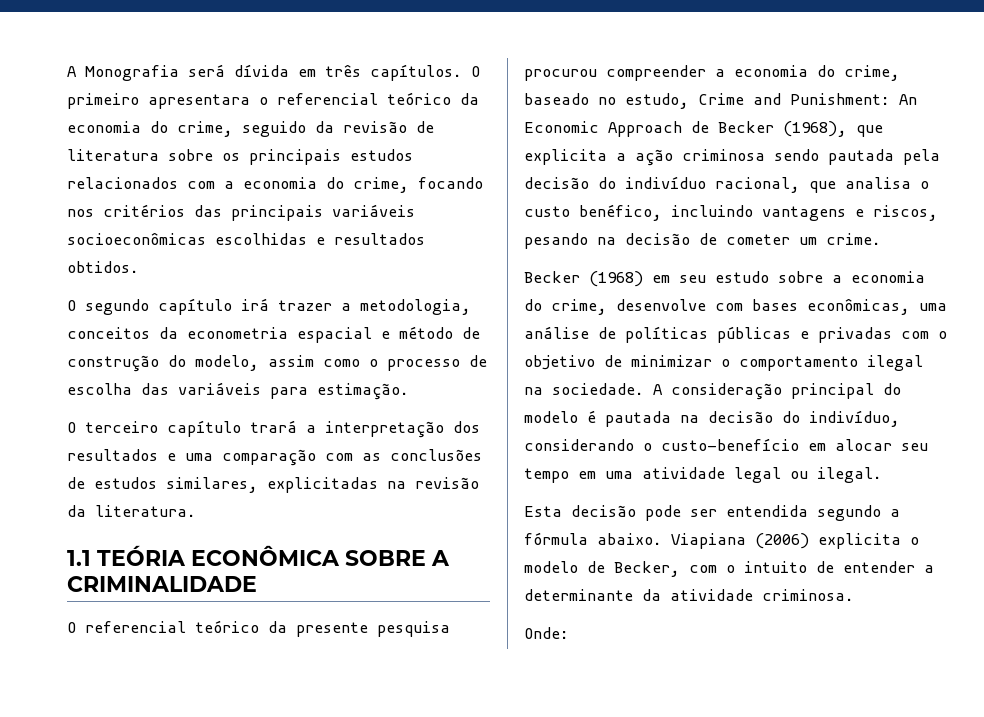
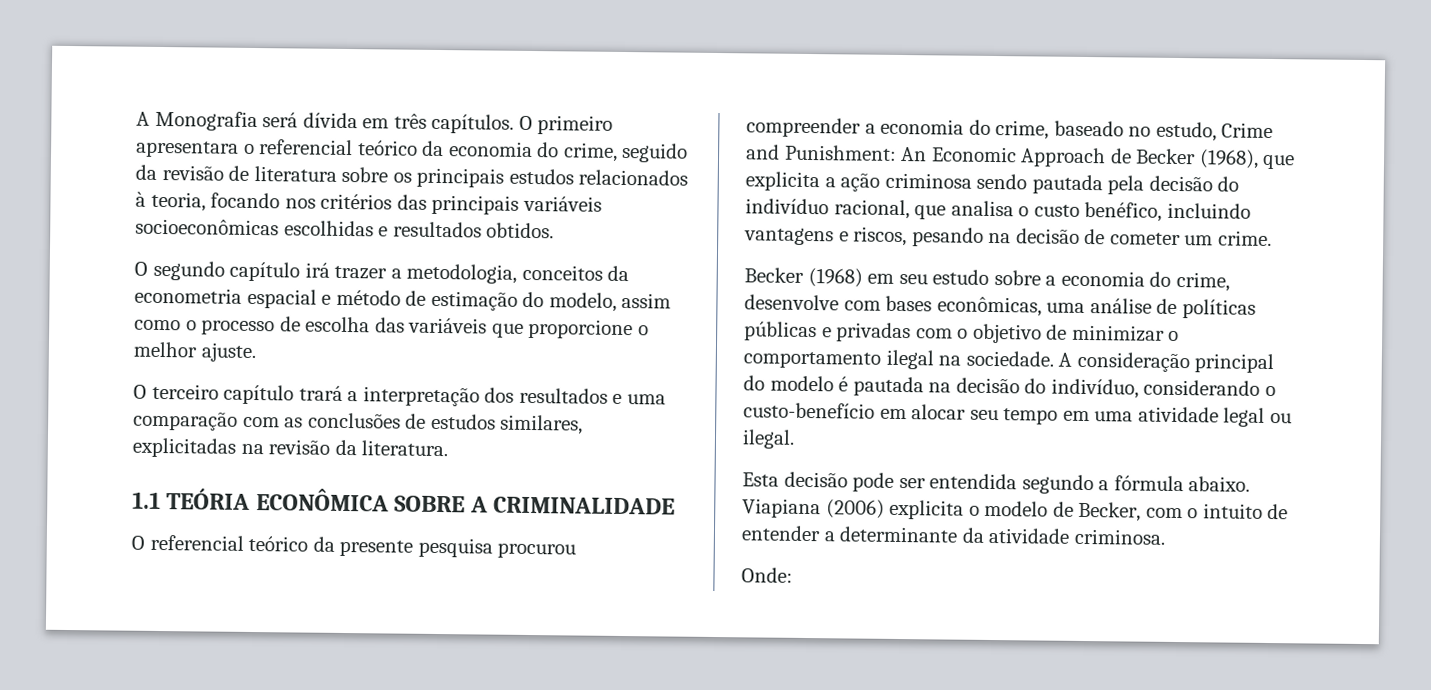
- O primeiro apresentara o referencial teórico da economia do crime, seguido da revisão de literatura sobre os principais estudos relacionados com a economia do crime, focando nos critérios das principais variáveis socioeconômicas escolhidas e resultados obtidos.
+ O primeiro apresentara o referencial teórico da economia do crime, seguido da revisão de literatura sobre os principais estudos relacionados à teoria, focando nos critérios das principais variáveis socioeconômicas escolhidas e resultados obtidos.
- O segundo capítulo irá trazer a metodologia, conceitos da econometria espacial e método de construção do modelo, assim como o processo de escolha das variáveis para estimação.
+ O segundo capítulo irá trazer a metodologia, conceitos da econometria espacial e método de estimação do modelo, assim como o processo de escolha das variáveis que proporcione o melhor ajuste.

